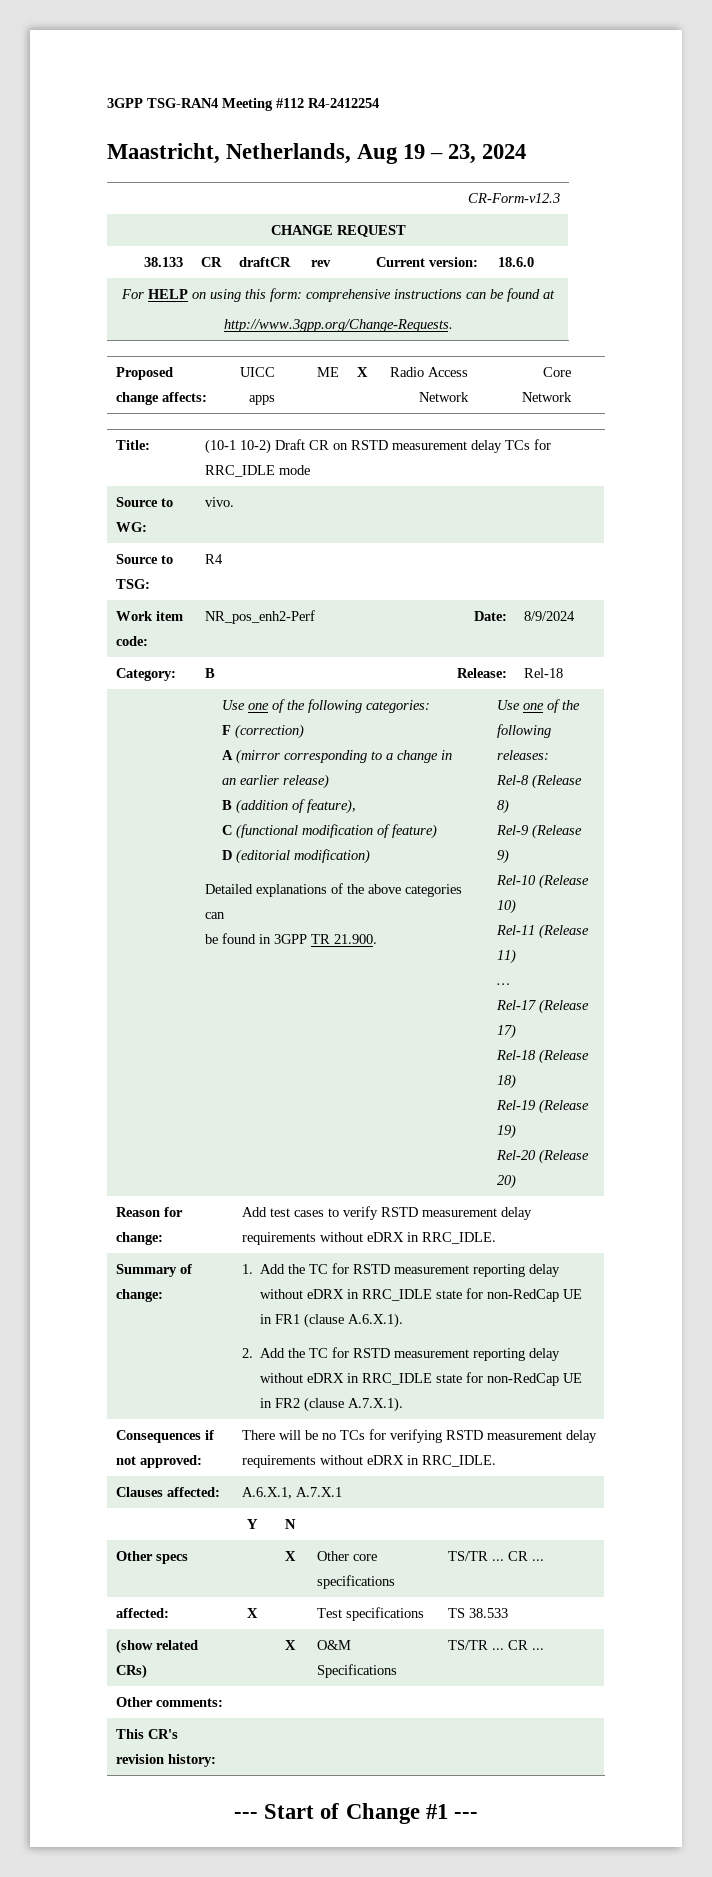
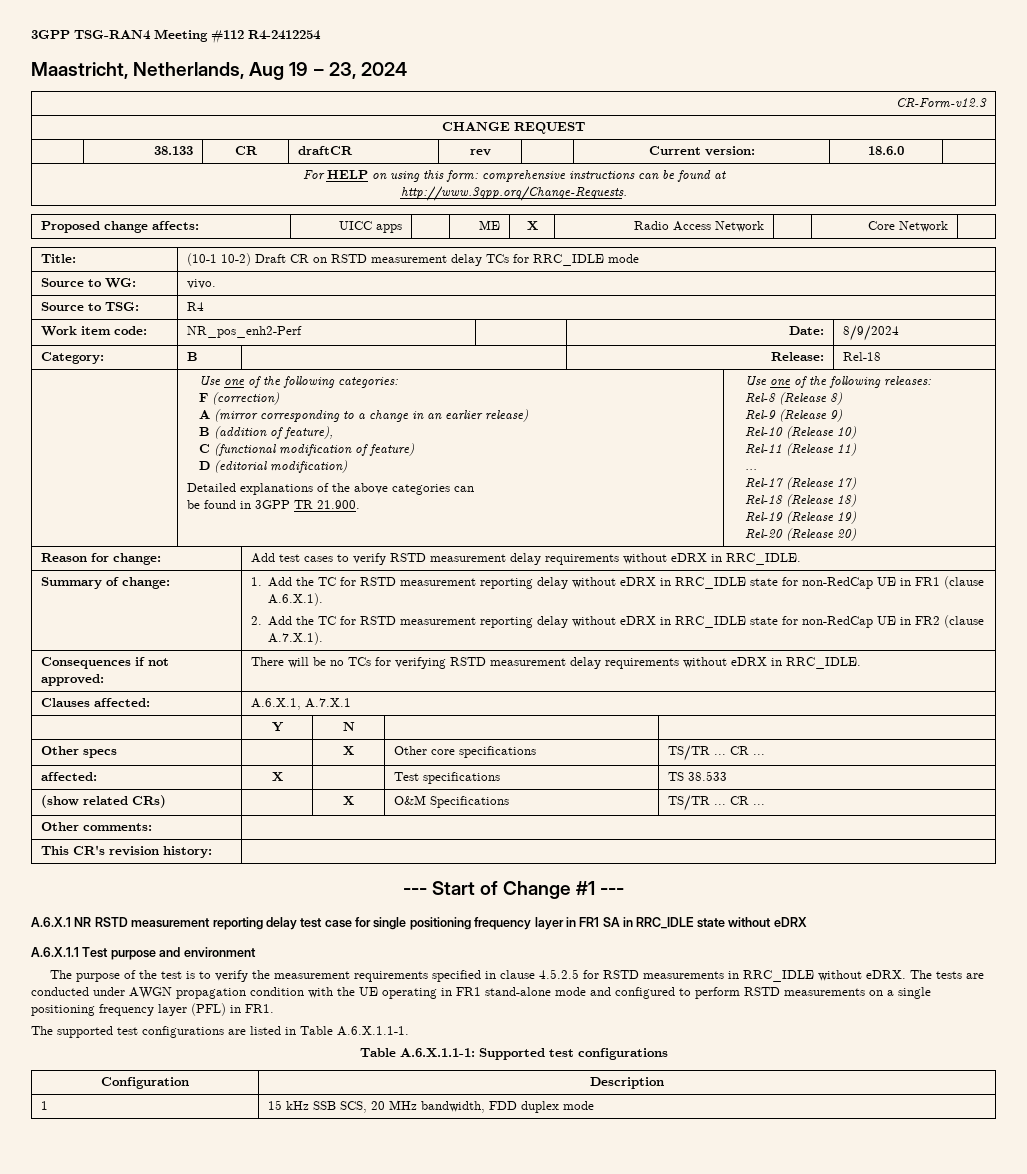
+ A.6.X.1 NR RSTD measurement reporting delay test case for single positioning frequency layer in FR1 SA in RRC_IDLE state without eDRX
+ A.6.X.1.1 Test purpose and environment
+ The purpose of the test is to verify the measurement requirements specified in clause 4.5.2.5 for RSTD measurements in RRC_IDLE without eDRX. The tests are conducted under AWGN propagation condition with the UE operating in FR1 stand-alone mode and configured to perform RSTD measurements on a single positioning frequency layer (PFL) in FR1.
+ The supported test configurations are listed in Table A.6.X.1.1-1.
+ Table A.6.X.1.1-1: Supported test configurations
+ Configuration | Description
+ 1 | 15 kHz SSB SCS, 20 MHz bandwidth, FDD duplex mode

